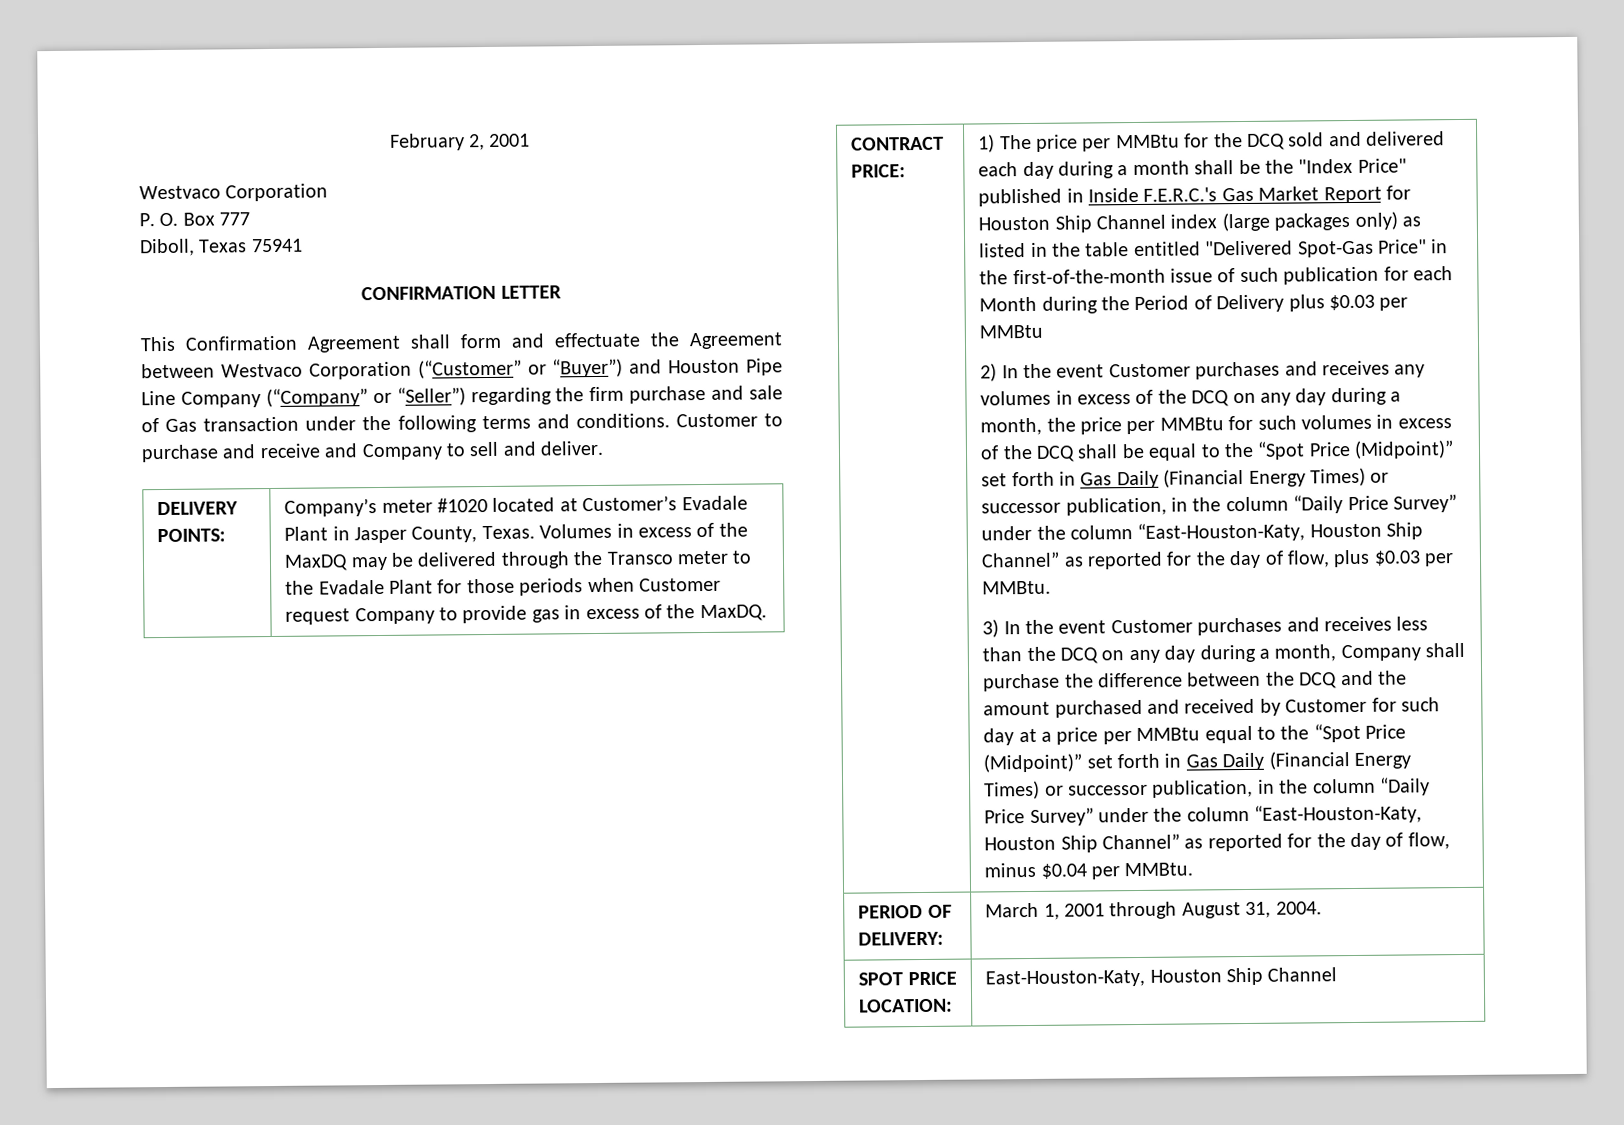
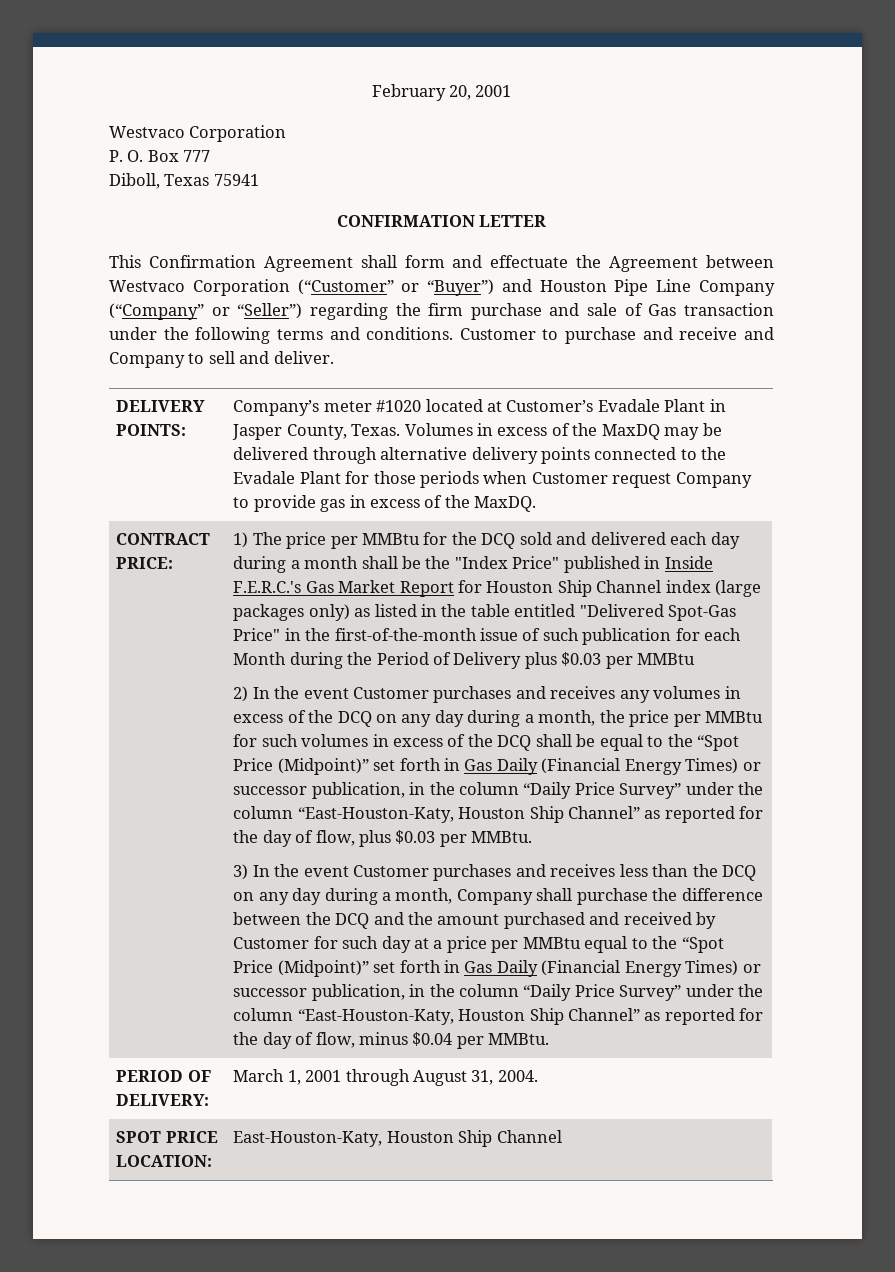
- February 2, 2001
+ February 20, 2001
- Volumes in excess of the MaxDQ may be delivered through the Transco meter to the Evadale Plant for those periods when Customer request Company to provide gas in excess of the MaxDQ.
+ Volumes in excess of the MaxDQ may be delivered through alternative delivery points connected to the Evadale Plant for those periods when Customer request Company to provide gas in excess of the MaxDQ.

